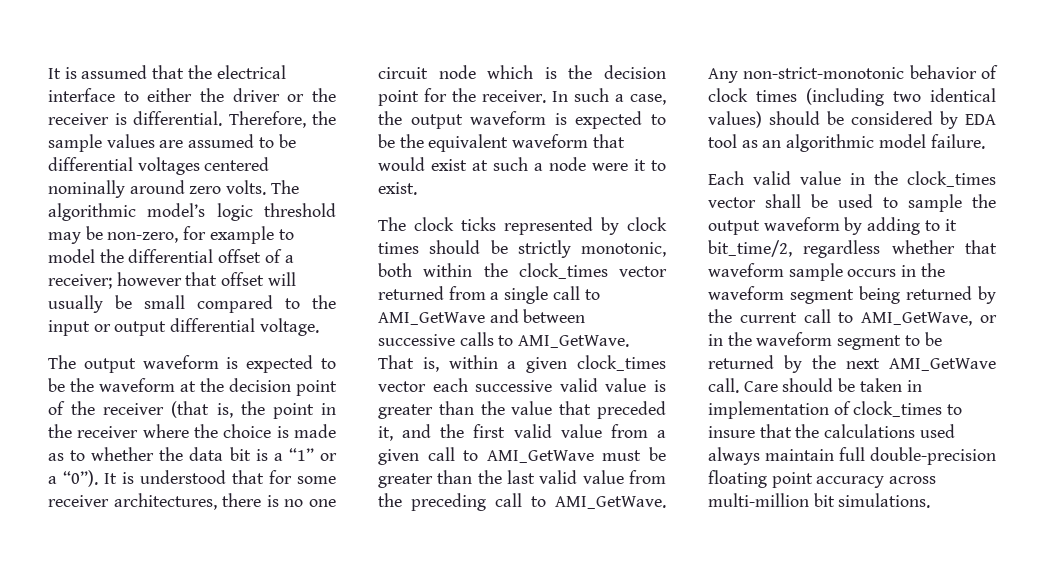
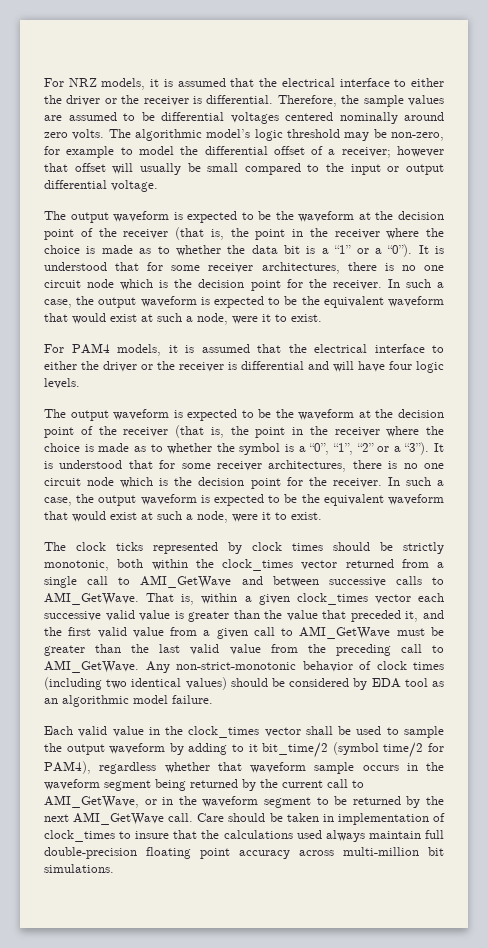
- It is assumed that the electrical interface to either the driver or the receiver is differential.
+ For NRZ models, it is assumed that the electrical interface to either the driver or the receiver is differential.
- The output waveform is expected to be the waveform at the decision point of the receiver (that is, the point in the receiver where the choice is made as to whether the data bit is a “1” or a “0”). It is understood that for some receiver architectures, there is no one circuit node which is the decision point for the receiver. In such a case, the output waveform is expected to be the equivalent waveform that would exist at such a node were it to exist.
+ The output waveform is expected to be the waveform at the decision point of the receiver (that is, the point in the receiver where the choice is made as to whether the data bit is a “1” or a “0”). It is understood that for some receiver architectures, there is no one circuit node which is the decision point for the receiver. In such a case, the output waveform is expected to be the equivalent waveform that would exist at such a node, were it to exist.
+ For PAM4 models, it is assumed that the electrical interface to either the driver or the receiver is differential and will have four logic levels.
+ The output waveform is expected to be the waveform at the decision point of the receiver (that is, the point in the receiver where the choice is made as to whether the symbol is a “0”, “1”, “2” or a “3”). It is understood that for some receiver architectures, there is no one circuit node which is the decision point for the receiver. In such a case, the output waveform is expected to be the equivalent waveform that would exist at such a node, were it to exist.
- Each valid value in the clock_times vector shall be used to sample the output waveform by adding to it bit_time/2, regardless whether that waveform sample occurs in the waveform segment being returned by the current call to AMI_GetWave, or in the waveform segment to be returned by the next AMI_GetWave call.
+ Each valid value in the clock_times vector shall be used to sample the output waveform by adding to it bit_time/2 (symbol time/2 for PAM4), regardless whether that waveform sample occurs in the waveform segment being returned by the current call to AMI_GetWave, or in the waveform segment to be returned by the next AMI_GetWave call.

